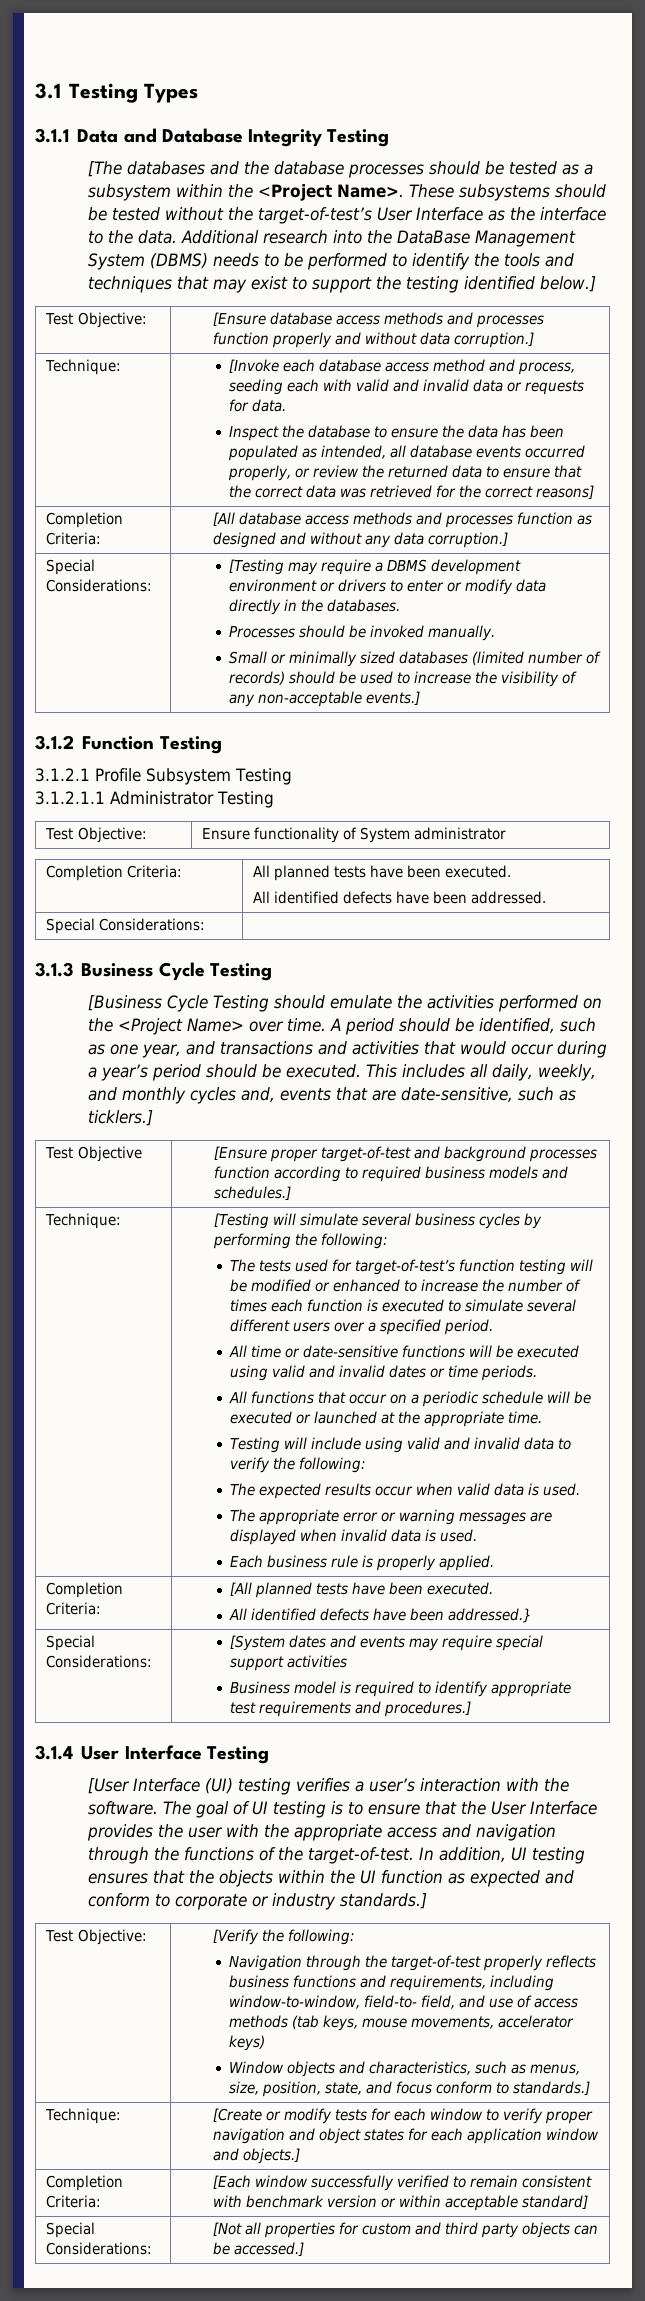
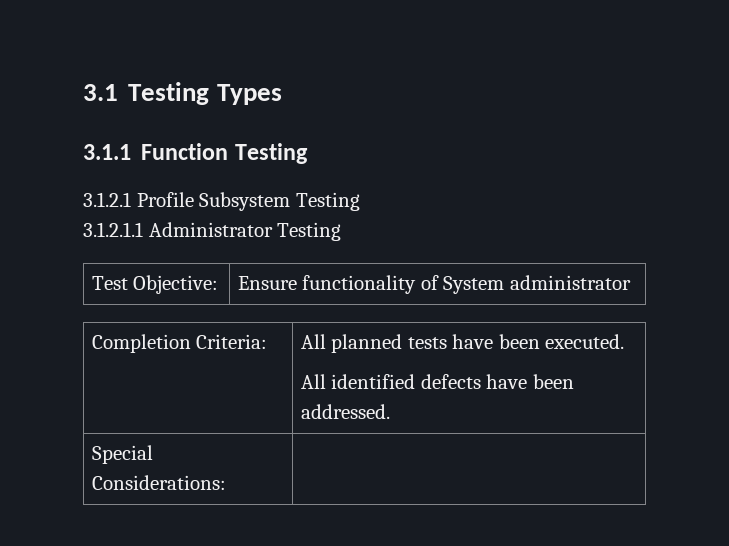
- 3.1.1 Data and Database Integrity Testing
- [The databases and the database processes should be tested as a subsystem within the <Project Name>. These subsystems should be tested without the target-of-test’s User Interface as the interface to the data. Additional research into the DataBase Management System (DBMS) needs to be performed to identify the tools and techniques that may exist to support the testing identified below.]
- Test Objective: | [Ensure database access methods and processes function properly and without data corruption.]
- Technique: | [Invoke each database access method and process, seeding each with valid and invalid data or requests for data.
- Inspect the database to ensure the data has been populated as intended, all database events occurred properly, or review the returned data to ensure that the correct data was retrieved for the correct reasons]
- Completion Criteria: | [All database access methods and processes function as designed and without any data corruption.]
- Special Considerations: | [Testing may require a DBMS development environment or drivers to enter or modify data directly in the databases.
- Processes should be invoked manually.
- Small or minimally sized databases (limited number of records) should be used to increase the visibility of any non-acceptable events.]
- 3.1.2 Function Testing
+ 3.1.1 Function Testing
- 3.1.3 Business Cycle Testing
- [Business Cycle Testing should emulate the activities performed on the <Project Name> over time. A period should be identified, such as one year, and transactions and activities that would occur during a year’s period should be executed. This includes all daily, weekly, and monthly cycles and, events that are date-sensitive, such as ticklers.]
- Test Objective | [Ensure proper target-of-test and background processes function according to required business models and schedules.]
- Technique: | [Testing will simulate several business cycles by performing the following:
- The tests used for target-of-test’s function testing will be modified or enhanced to increase the number of times each function is executed to simulate several different users over a specified period.
- All time or date-sensitive functions will be executed using valid and invalid dates or time periods.
- All functions that occur on a periodic schedule will be executed or launched at the appropriate time.
- Testing will include using valid and invalid data to verify the following:
- The expected results occur when valid data is used.
- The appropriate error or warning messages are displayed when invalid data is used.
- Each business rule is properly applied.
- Completion Criteria: | [All planned tests have been executed.
- All identified defects have been addressed.}
- Special Considerations: | [System dates and events may require special support activities
- Business model is required to identify appropriate test requirements and procedures.]
- 3.1.4 User Interface Testing
- [User Interface (UI) testing verifies a user’s interaction with the software. The goal of UI testing is to ensure that the User Interface provides the user with the appropriate access and navigation through the functions of the target-of-test. In addition, UI testing ensures that the objects within the UI function as expected and conform to corporate or industry standards.]
- Test Objective: | [Verify the following:
- Navigation through the target-of-test properly reflects business functions and requirements, including window-to-window, field-to- field, and use of access methods (tab keys, mouse movements, accelerator keys)
- Window objects and characteristics, such as menus, size, position, state, and focus conform to standards.]
- Technique: | [Create or modify tests for each window to verify proper navigation and object states for each application window and objects.]
- Completion Criteria: | [Each window successfully verified to remain consistent with benchmark version or within acceptable standard]
- Special Considerations: | [Not all properties for custom and third party objects can be accessed.]

